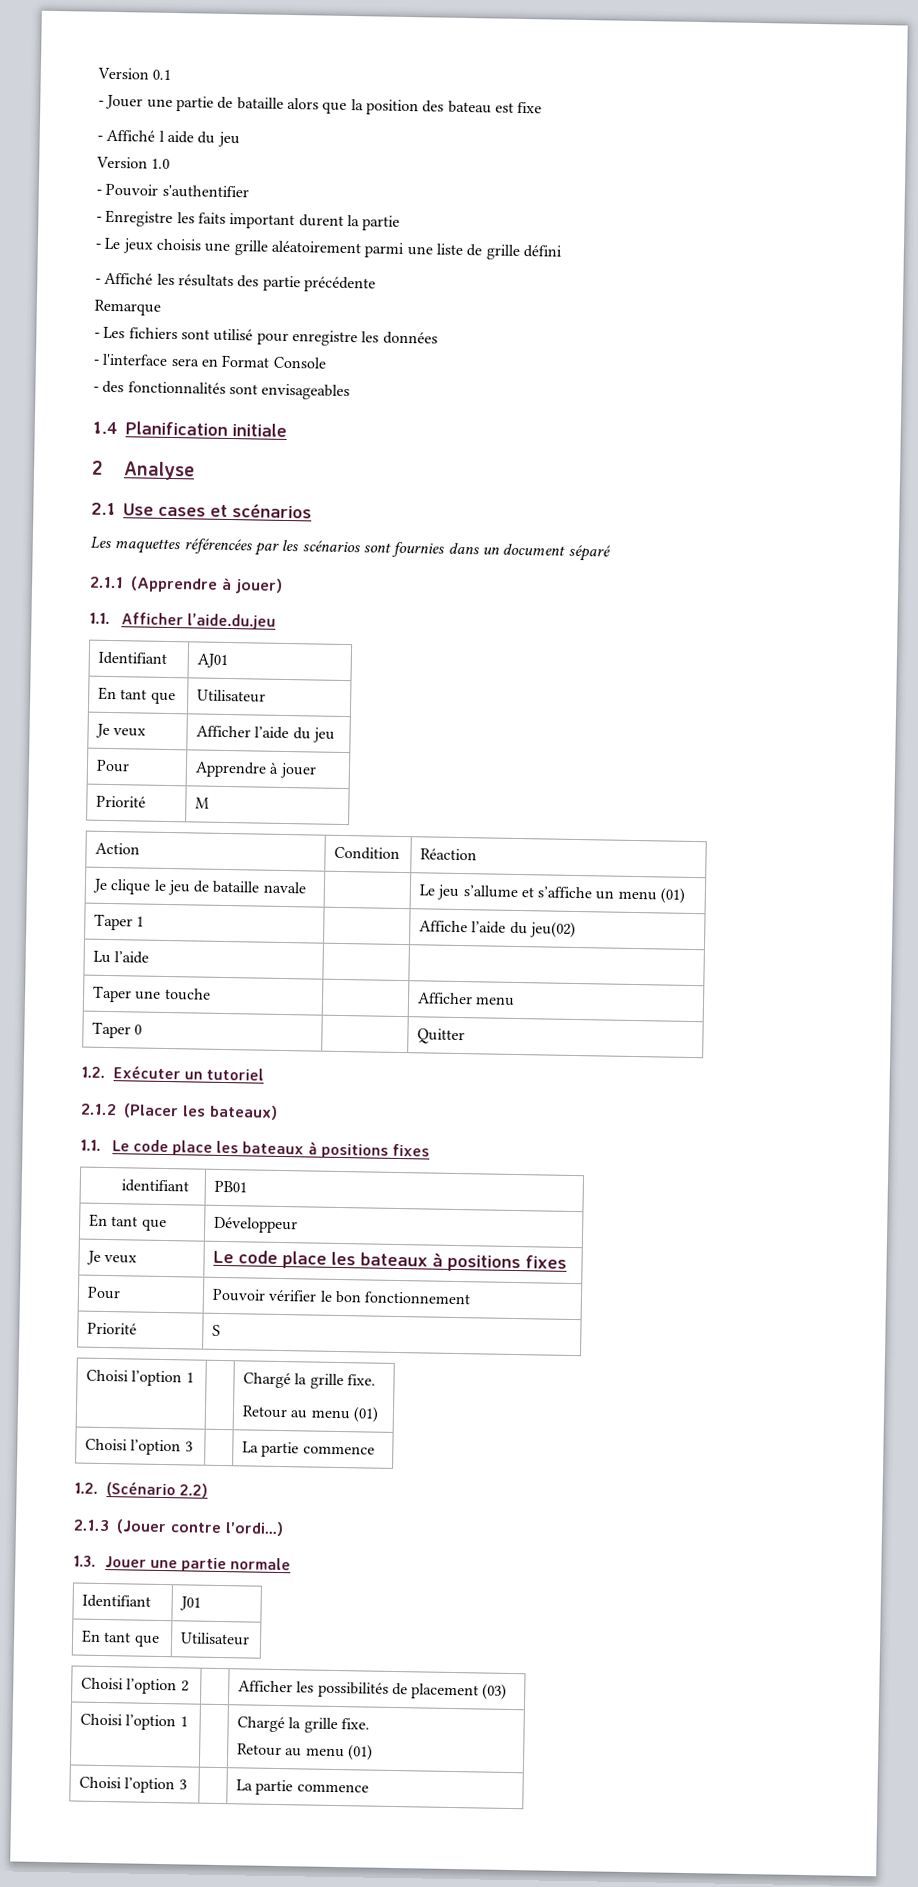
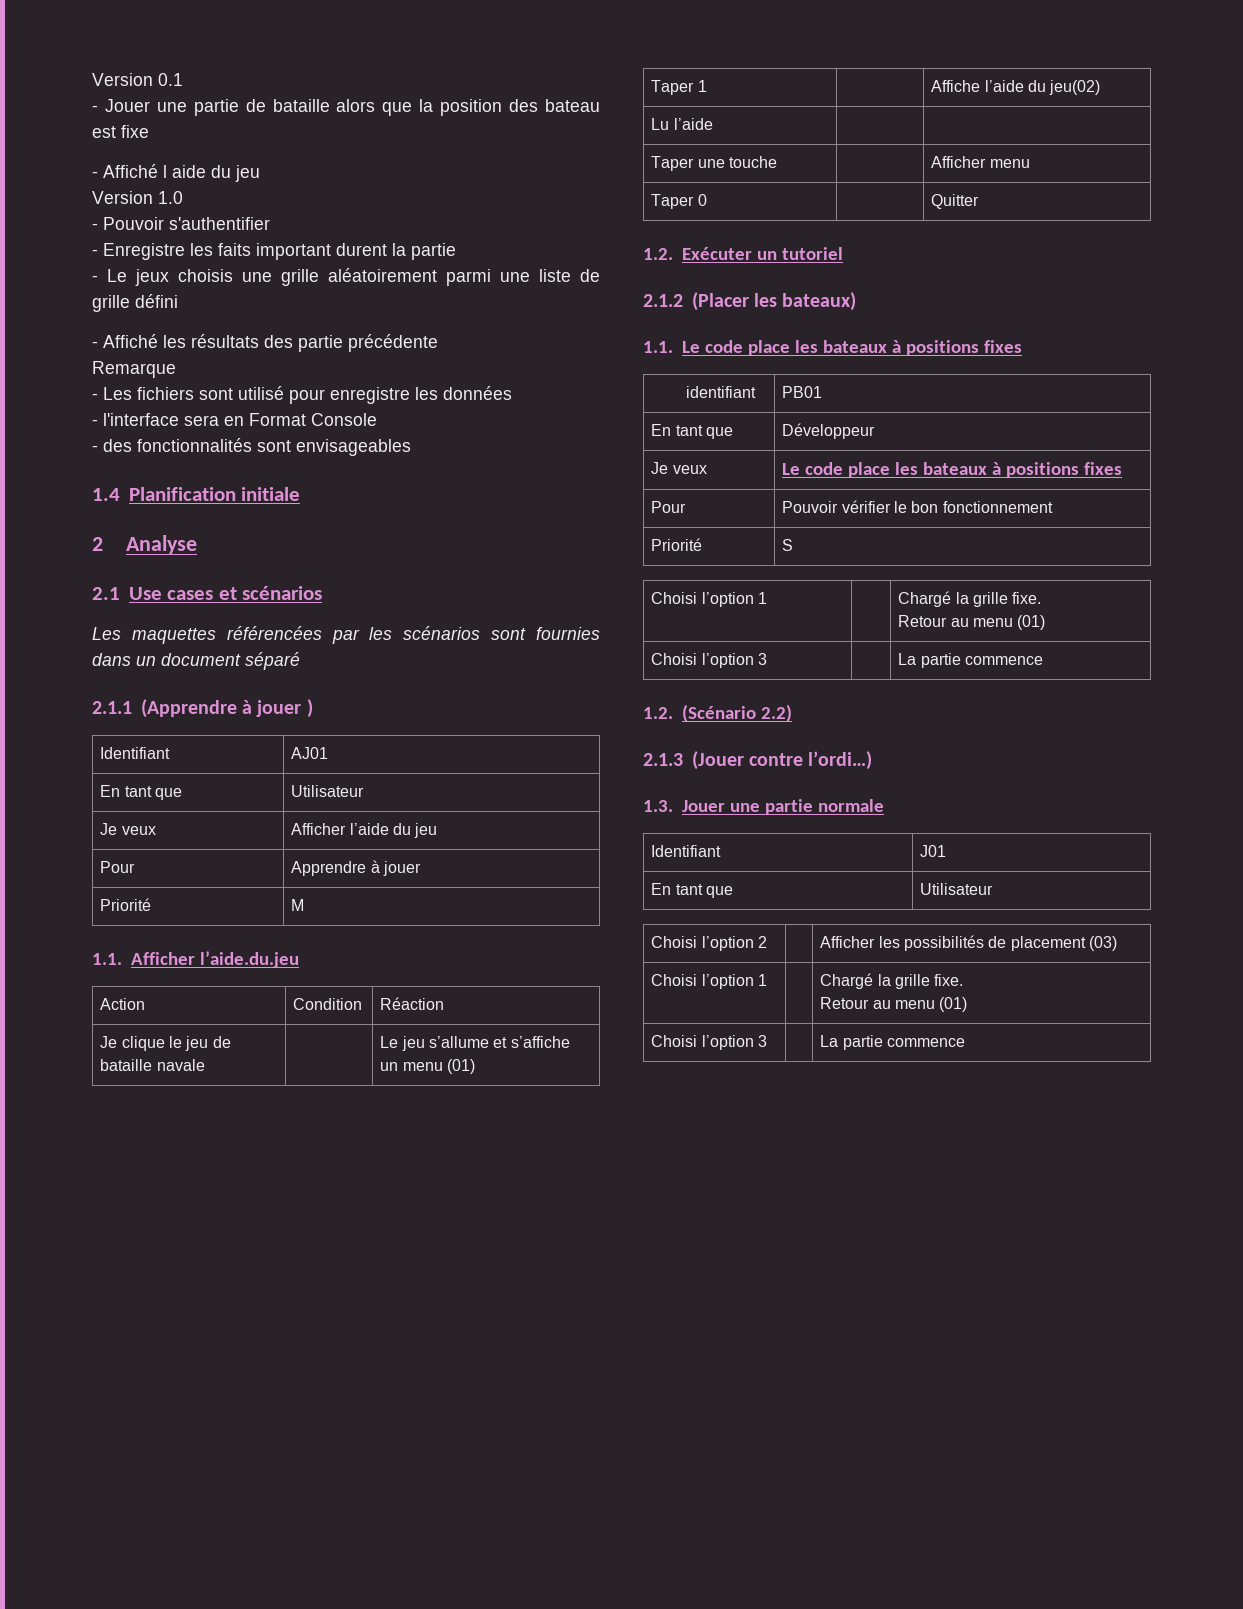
- 2.1.1 (Apprendre à jouer)
- 1.1. Afficher l’aide.du.jeu
+ 2.1.1 (Apprendre à jouer )
+ 1.1. Afficher l’aide.du.jeu

